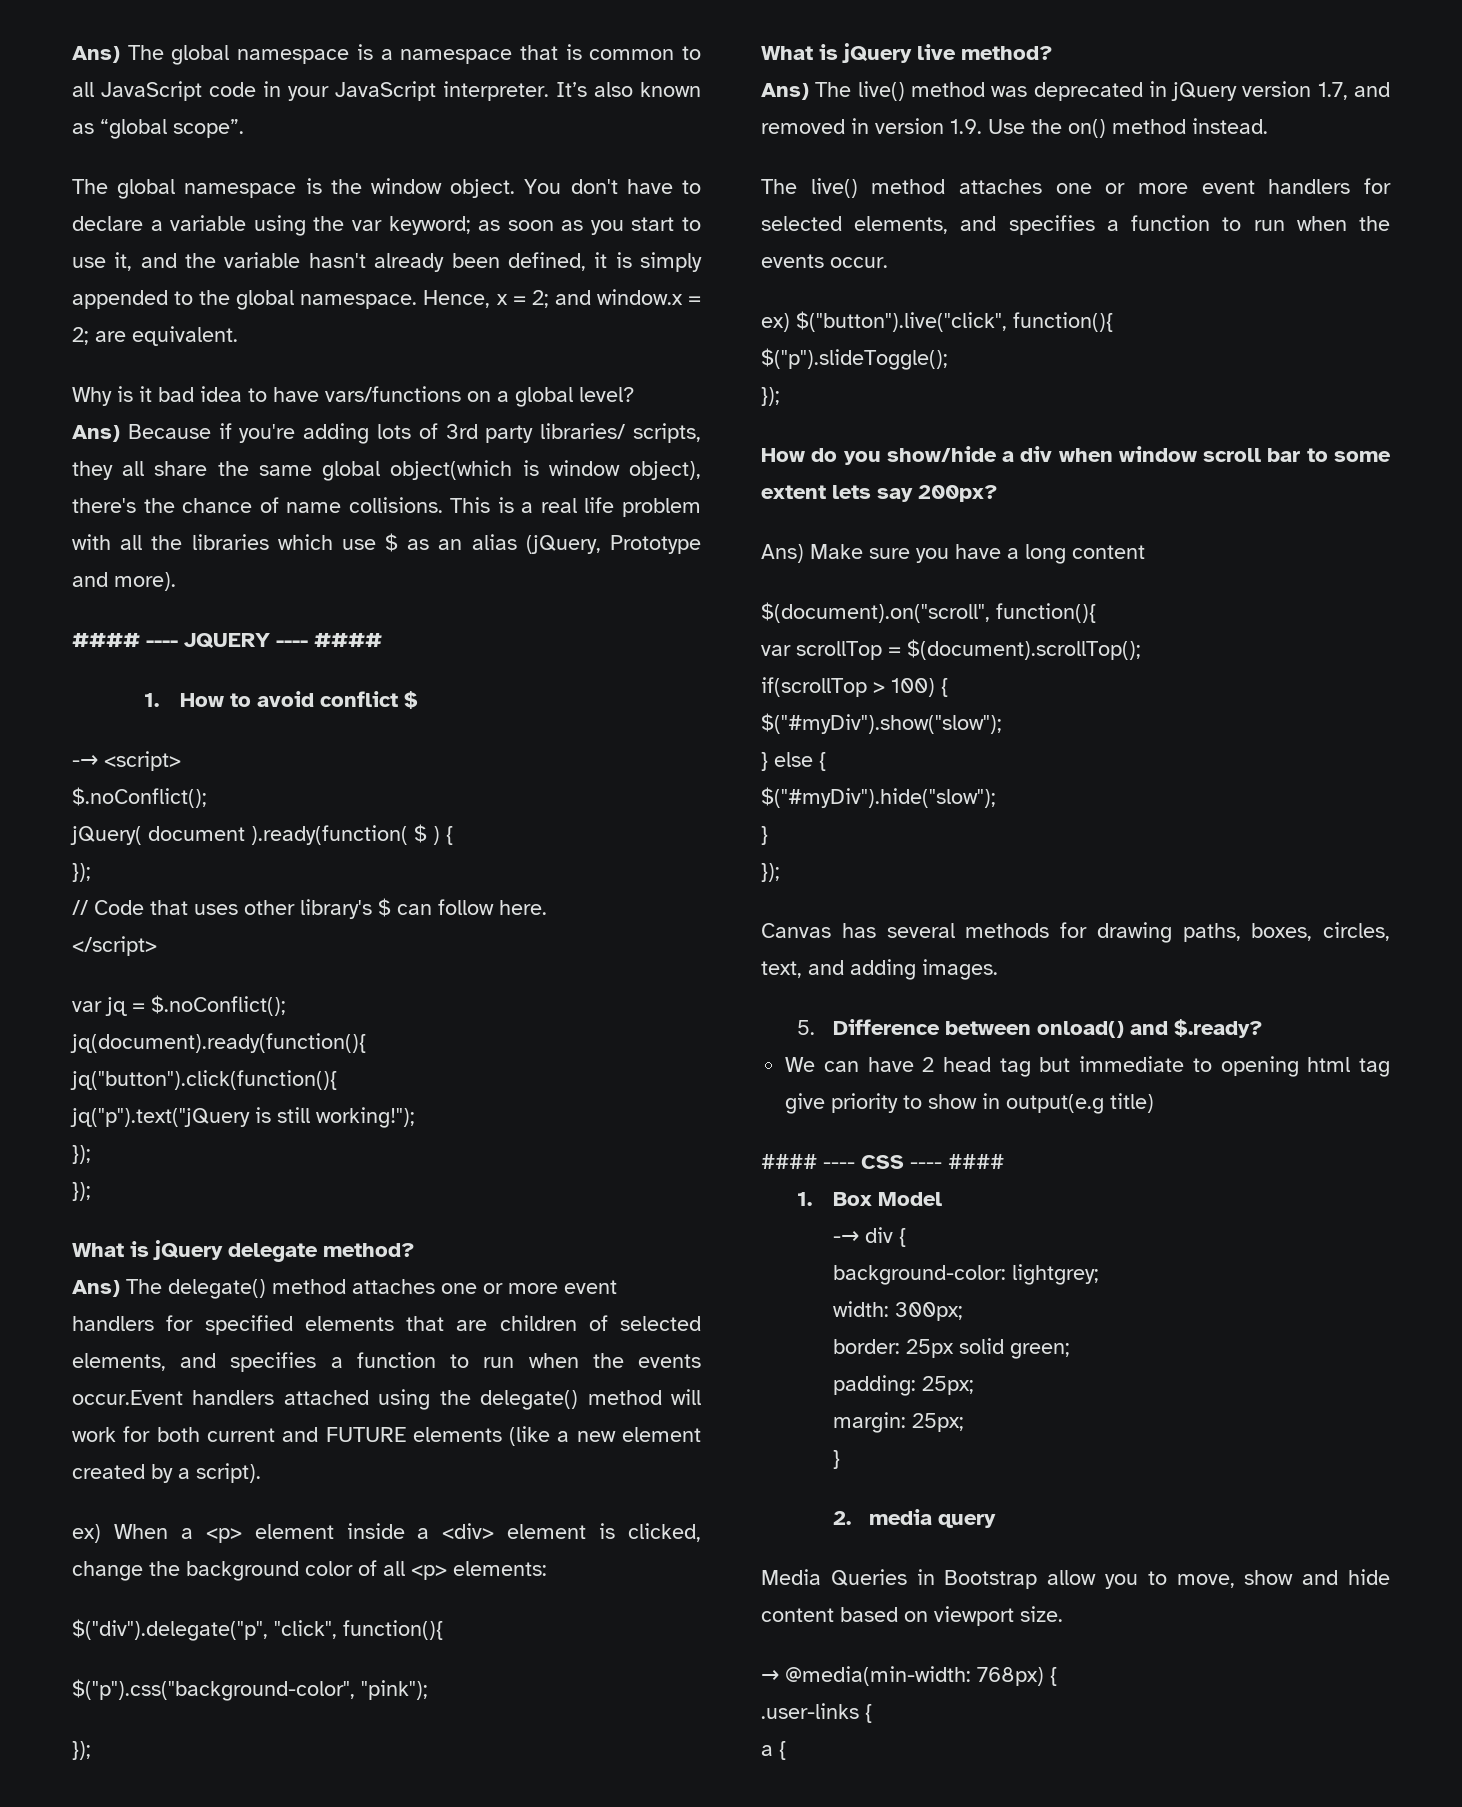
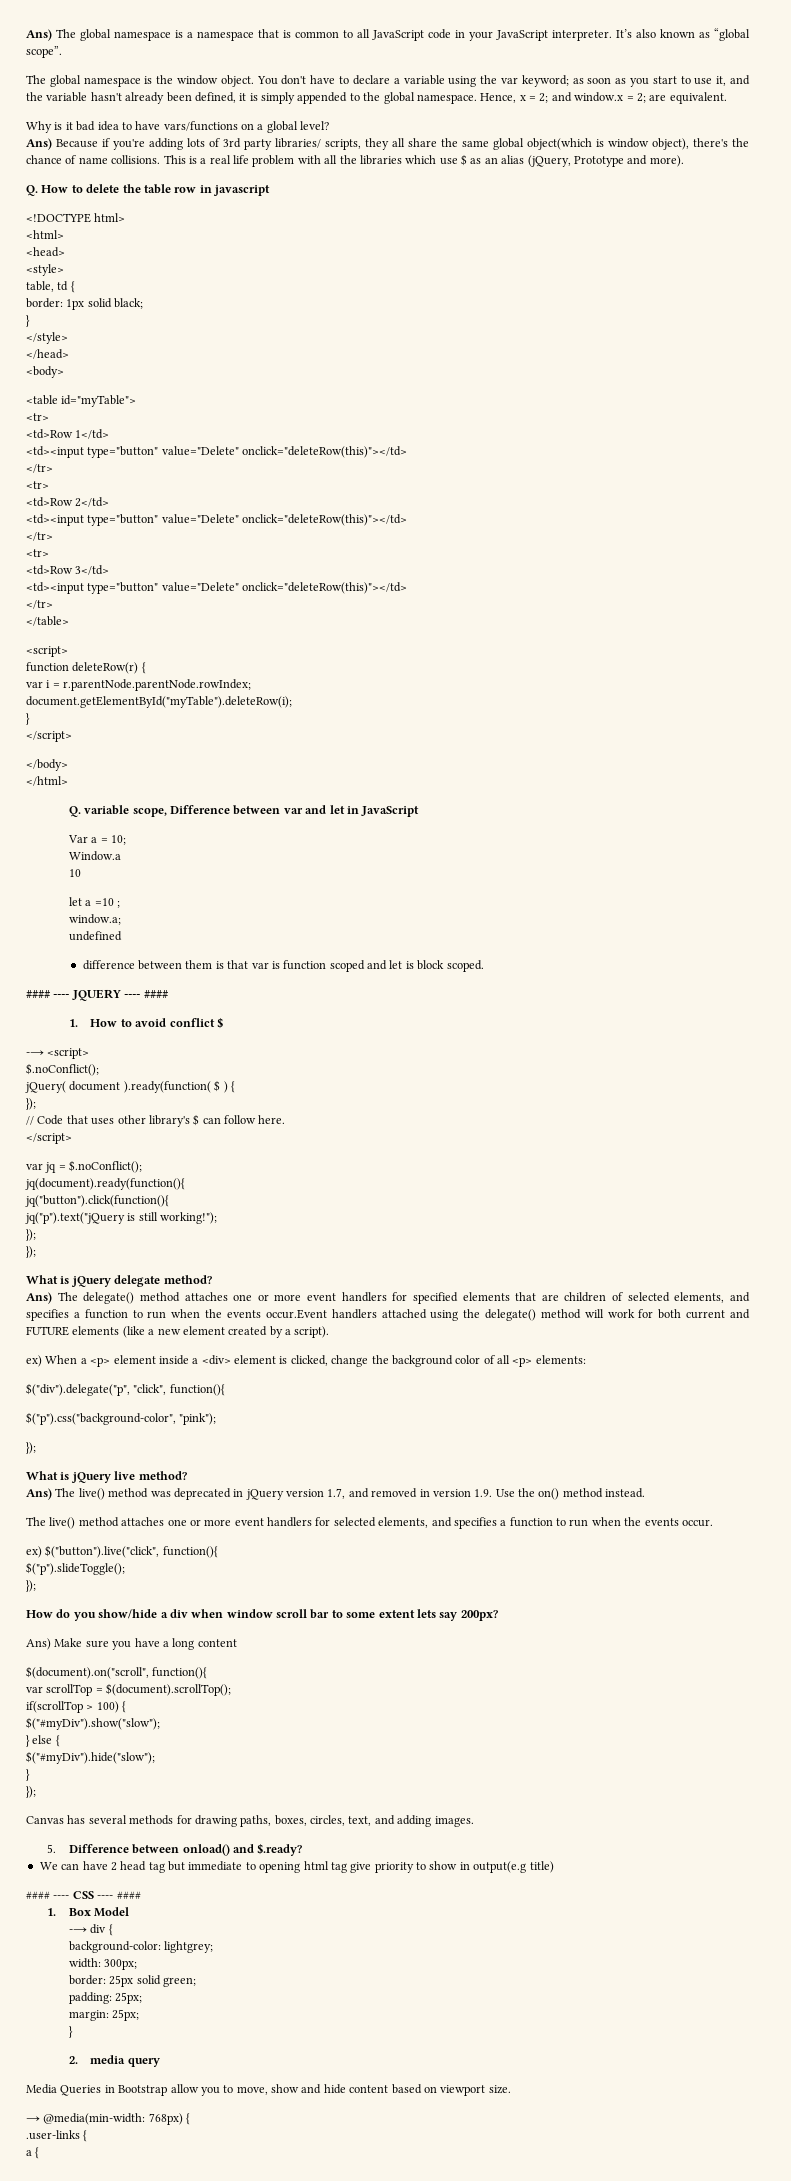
+ Q. How to delete the table row in javascript
+ <!DOCTYPE html>
+ <html>
+ <head>
+ <style>
+ table, td {
+ border: 1px solid black;
+ }
+ </style>
+ </head>
+ <body>
+ <table id="myTable">
+ <tr>
+ <td>Row 1</td>
+ <td><input type="button" value="Delete" onclick="deleteRow(this)"></td>
+ </tr>
+ <tr>
+ <td>Row 2</td>
+ <td><input type="button" value="Delete" onclick="deleteRow(this)"></td>
+ </tr>
+ <tr>
+ <td>Row 3</td>
+ <td><input type="button" value="Delete" onclick="deleteRow(this)"></td>
+ </tr>
+ </table>
+ <script>
+ function deleteRow(r) {
+ var i = r.parentNode.parentNode.rowIndex;
+ document.getElementById("myTable").deleteRow(i);
+ }
+ </script>
+ </body>
+ </html>
+ Q. variable scope, Difference between var and let in JavaScript
+ Var a = 10;
+ Window.a
+ 10
+ let a =10 ;
+ window.a;
+ undefined
+ difference between them is that var is function scoped and let is block scoped.

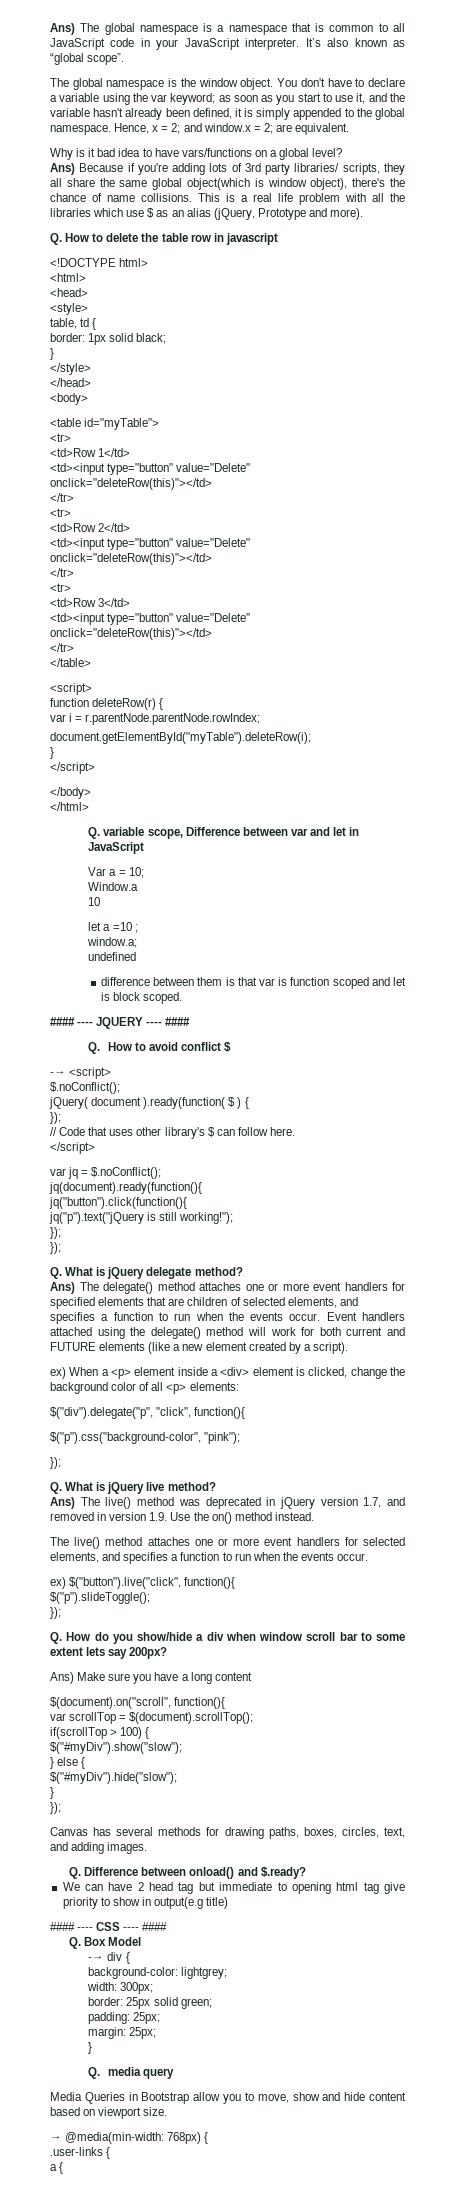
- 1. How to avoid conflict $
+ Q. How to avoid conflict $
- What is jQuery delegate method?
+ Q. What is jQuery delegate method?
- Ans) The delegate() method attaches one or more event handlers for specified elements that are children of selected elements, and specifies a function to run when the events occur.Event handlers attached using the delegate() method will work for both current and FUTURE elements (like a new element created by a script).
+ Ans) The delegate() method attaches one or more event handlers for specified elements that are children of selected elements, and specifies a function to run when the events occur. Event handlers attached using the delegate() method will work for both current and FUTURE elements (like a new element created by a script).
- What is jQuery live method?
+ Q. What is jQuery live method?
- How do you show/hide a div when window scroll bar to some extent lets say 200px?
+ Q. How do you show/hide a div when window scroll bar to some extent lets say 200px?
- 5. Difference between onload() and $.ready?
+ Q. Difference between onload() and $.ready?
- 1. Box Model
+ Q. Box Model
- 2. media query
+ Q. media query

